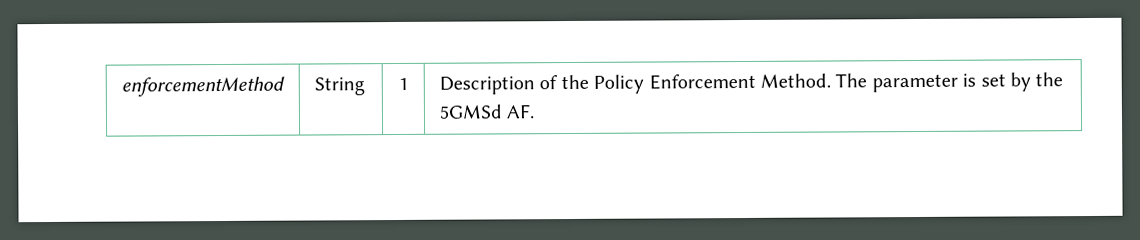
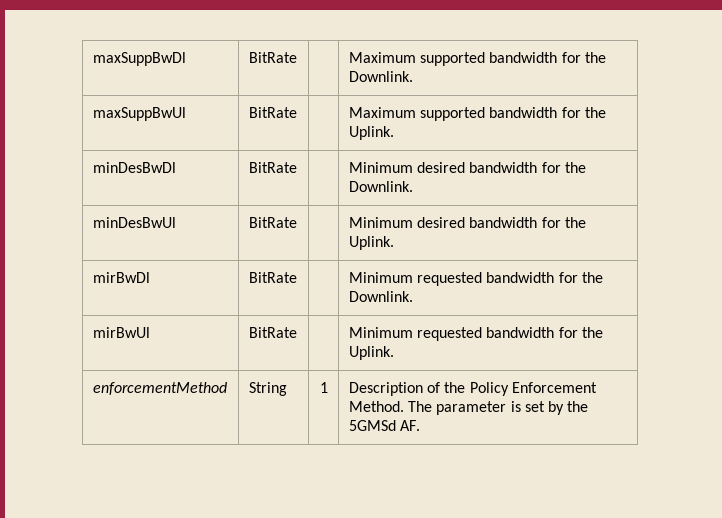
+ maxSuppBwDl | BitRate | | Maximum supported bandwidth for the Downlink.
+ maxSuppBwUl | BitRate | | Maximum supported bandwidth for the Uplink.
+ minDesBwDl | BitRate | | Minimum desired bandwidth for the Downlink.
+ minDesBwUl | BitRate | | Minimum desired bandwidth for the Uplink.
+ mirBwDl | BitRate | | Minimum requested bandwidth for the Downlink.
+ mirBwUl | BitRate | | Minimum requested bandwidth for the Uplink.

